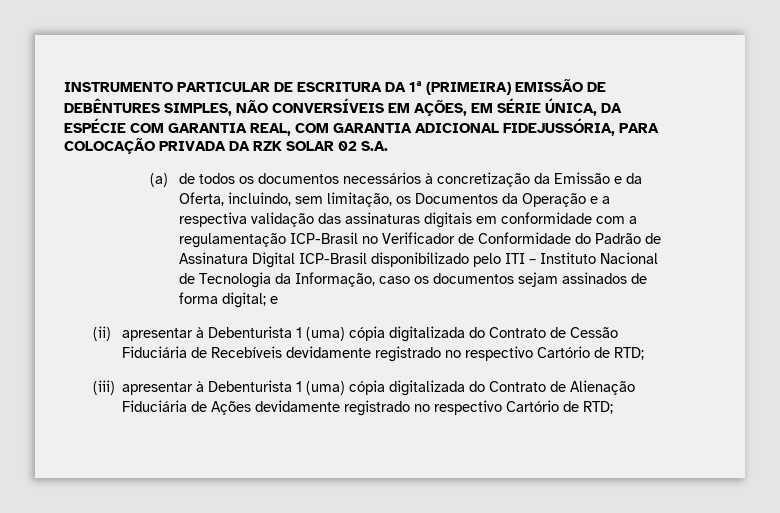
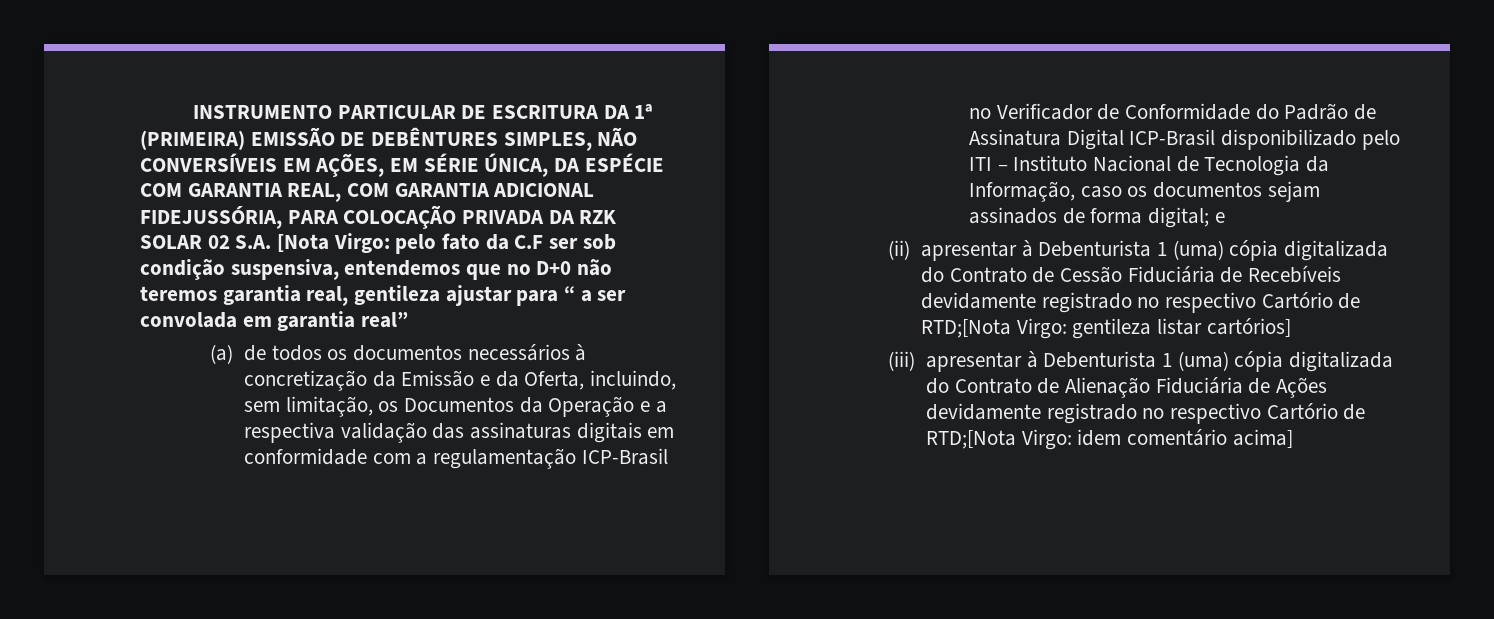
- INSTRUMENTO PARTICULAR DE ESCRITURA DA 1ª (PRIMEIRA) EMISSÃO DE DEBÊNTURES SIMPLES, NÃO CONVERSÍVEIS EM AÇÕES, EM SÉRIE ÚNICA, DA ESPÉCIE COM GARANTIA REAL, COM GARANTIA ADICIONAL FIDEJUSSÓRIA, PARA COLOCAÇÃO PRIVADA DA RZK SOLAR 02 S.A.
+ INSTRUMENTO PARTICULAR DE ESCRITURA DA 1ª (PRIMEIRA) EMISSÃO DE DEBÊNTURES SIMPLES, NÃO CONVERSÍVEIS EM AÇÕES, EM SÉRIE ÚNICA, DA ESPÉCIE COM GARANTIA REAL, COM GARANTIA ADICIONAL FIDEJUSSÓRIA, PARA COLOCAÇÃO PRIVADA DA RZK SOLAR 02 S.A. [Nota Virgo: pelo fato da C.F ser sob condição suspensiva, entendemos que no D+0 não teremos garantia real, gentileza ajustar para “ a ser convolada em garantia real”
- (ii) apresentar à Debenturista 1 (uma) cópia digitalizada do Contrato de Cessão Fiduciária de Recebíveis devidamente registrado no respectivo Cartório de RTD;
+ (ii) apresentar à Debenturista 1 (uma) cópia digitalizada do Contrato de Cessão Fiduciária de Recebíveis devidamente registrado no respectivo Cartório de RTD;[Nota Virgo: gentileza listar cartórios]
- (iii) apresentar à Debenturista 1 (uma) cópia digitalizada do Contrato de Alienação Fiduciária de Ações devidamente registrado no respectivo Cartório de RTD;
+ (iii) apresentar à Debenturista 1 (uma) cópia digitalizada do Contrato de Alienação Fiduciária de Ações devidamente registrado no respectivo Cartório de RTD;[Nota Virgo: idem comentário acima]

